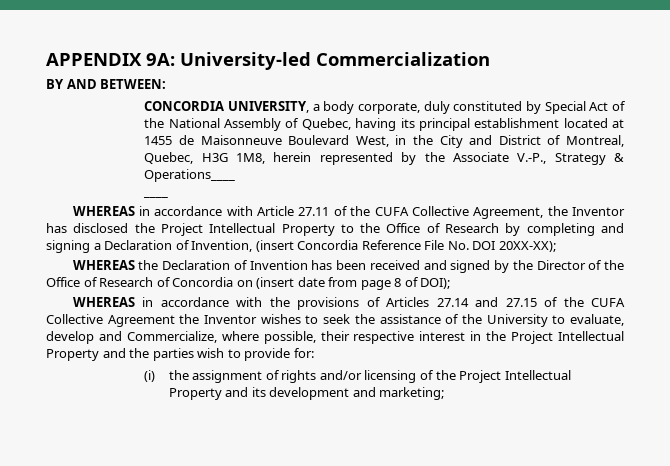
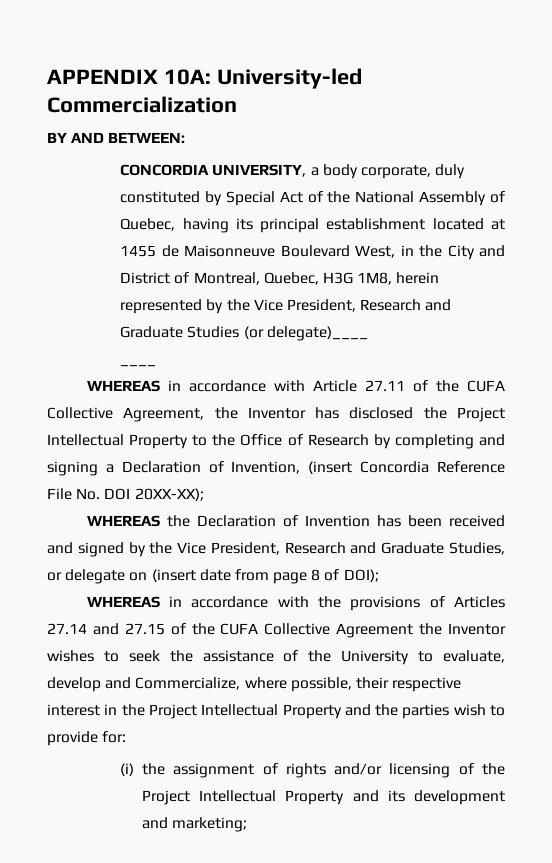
- APPENDIX 9A: University-led Commercialization
+ APPENDIX 10A: University-led Commercialization
- CONCORDIA UNIVERSITY, a body corporate, duly constituted by Special Act of the National Assembly of Quebec, having its principal establishment located at 1455 de Maisonneuve Boulevard West, in the City and District of Montreal, Quebec, H3G 1M8, herein represented by the Associate V.-P., Strategy & Operations____
+ CONCORDIA UNIVERSITY, a body corporate, duly constituted by Special Act of the National Assembly of Quebec, having its principal establishment located at 1455 de Maisonneuve Boulevard West, in the City and District of Montreal, Quebec, H3G 1M8, herein represented by the Vice President, Research and Graduate Studies (or delegate)____
- WHEREAS the Declaration of Invention has been received and signed by the Director of the Office of Research of Concordia on (insert date from page 8 of DOI);
+ WHEREAS the Declaration of Invention has been received and signed by the Vice President, Research and Graduate Studies, or delegate on (insert date from page 8 of DOI);

